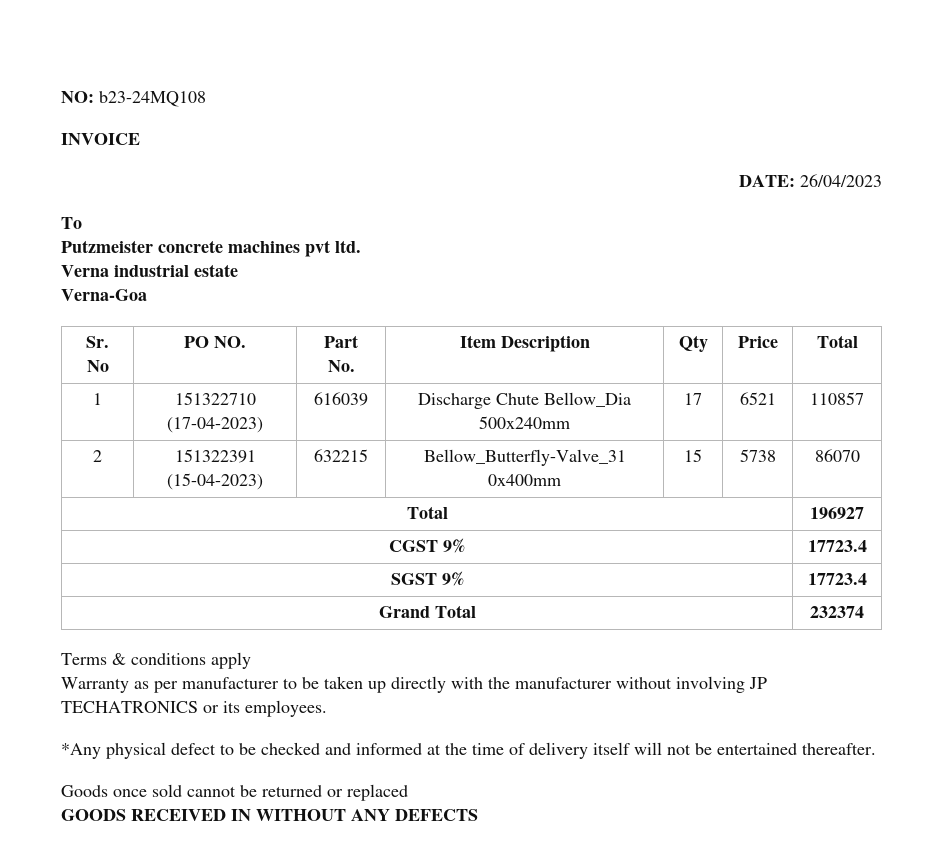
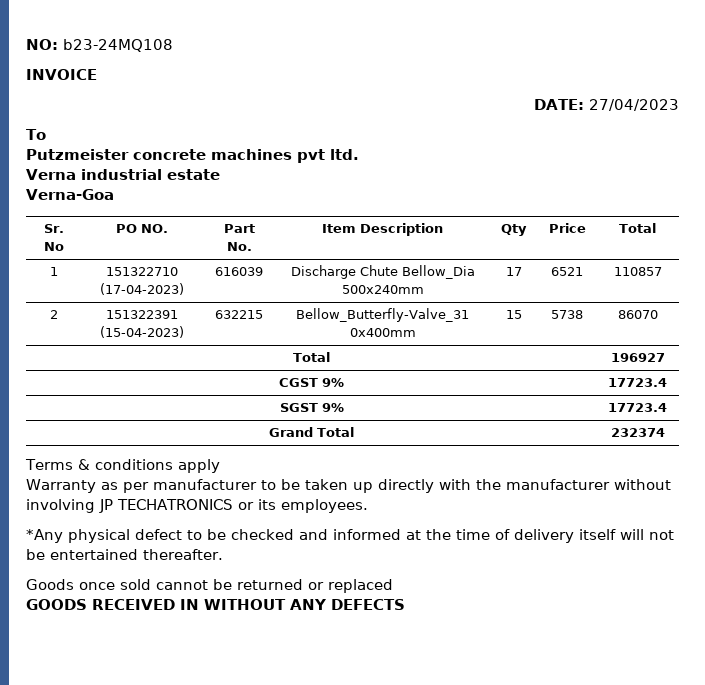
- DATE: 26/04/2023
+ DATE: 27/04/2023

